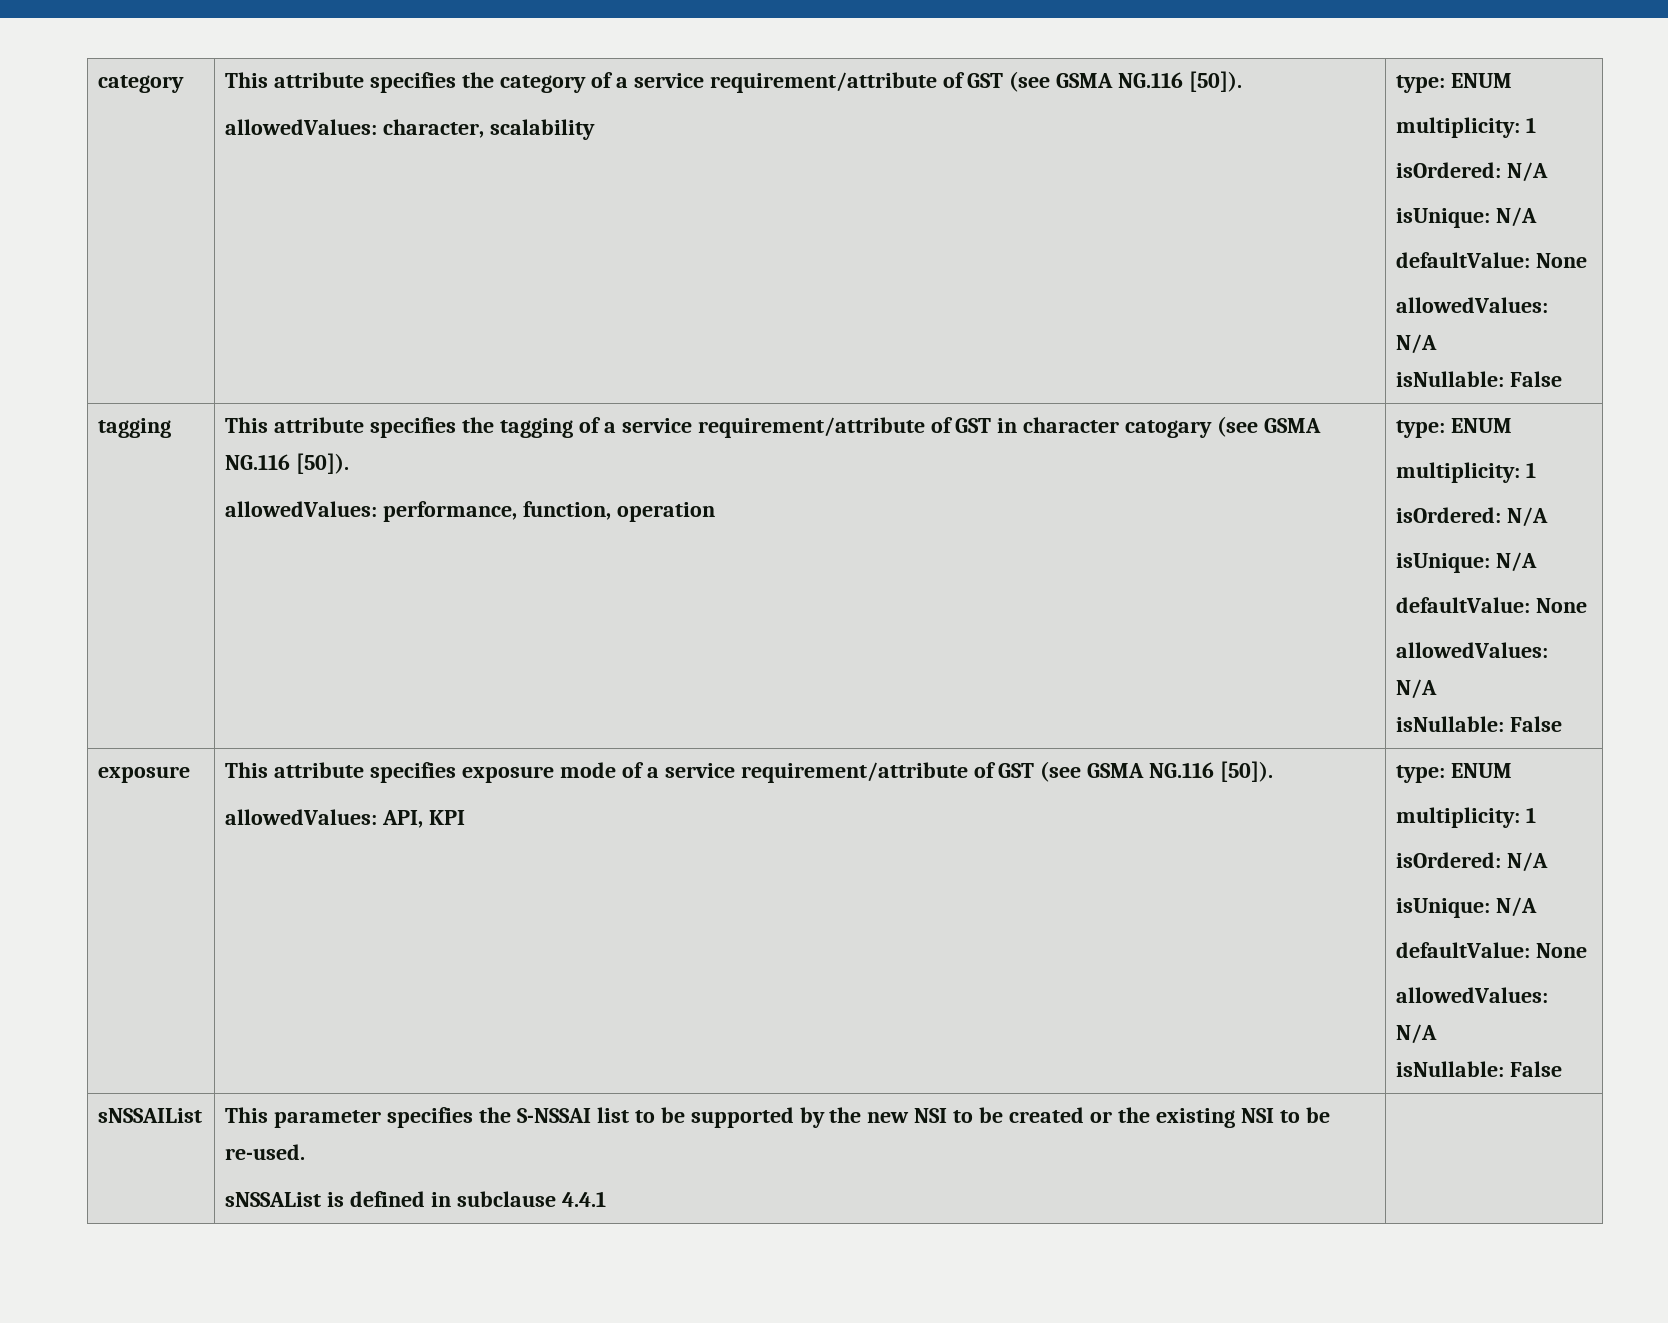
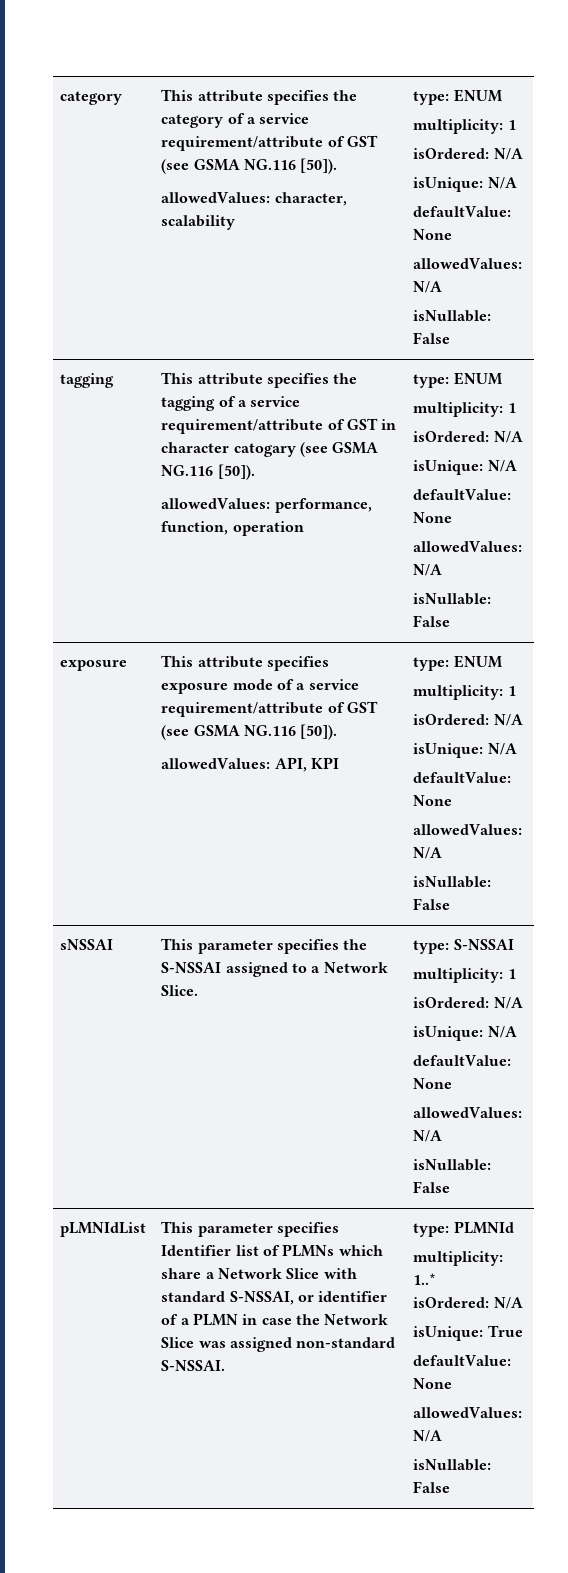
- sNSSAIList | This parameter specifies the S-NSSAI list to be supported by the new NSI to be created or the existing NSI to be re-used.
- sNSSAList is defined in subclause 4.4.1 |
+ sNSSAI | This parameter specifies the S-NSSAI assigned to a Network Slice. | type: S-NSSAI
+ multiplicity: 1
+ isOrdered: N/A
+ isUnique: N/A
+ defaultValue: None
+ allowedValues: N/A
+ isNullable: False
+ pLMNIdList | This parameter specifies Identifier list of PLMNs which share a Network Slice with standard S-NSSAI, or identifier of a PLMN in case the Network Slice was assigned non-standard S-NSSAI. | type: PLMNId
+ multiplicity: 1..*
+ isOrdered: N/A
+ isUnique: True
+ defaultValue: None
+ allowedValues: N/A
+ isNullable: False

